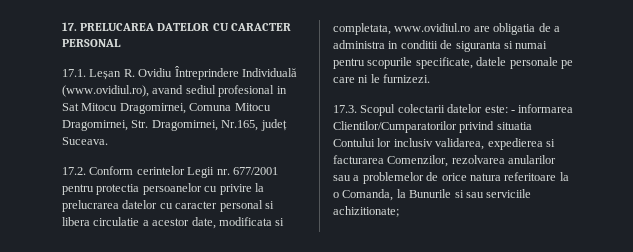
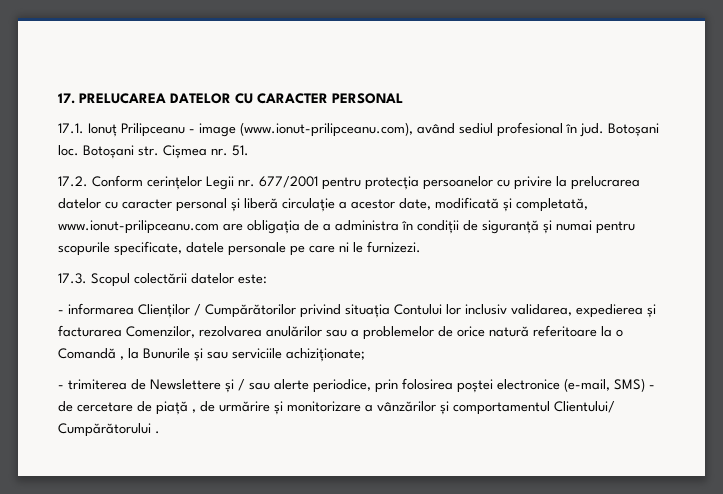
- 17.1. Leșan R. Ovidiu Întreprindere Individuală (www.ovidiul.ro), avand sediul profesional in Sat Mitocu Dragomirnei, Comuna Mitocu Dragomirnei, Str. Dragomirnei, Nr.165, județ Suceava.
+ 17.1. Ionuț Prilipceanu - image (www.ionut-prilipceanu.com), având sediul profesional în jud. Botoșani loc. Botoșani str. Cișmea nr. 51.
- 17.2. Conform cerintelor Legii nr. 677/2001 pentru protectia persoanelor cu privire la prelucrarea datelor cu caracter personal si libera circulatie a acestor date, modificata si completata, www.ovidiul.ro are obligatia de a administra in conditii de siguranta si numai pentru scopurile specificate, datele personale pe care ni le furnizezi.
+ 17.2. Conform cerințelor Legii nr. 677/2001 pentru protecția persoanelor cu privire la prelucrarea datelor cu caracter personal și liberă circulație a acestor date, modificată și completată, www.ionut-prilipceanu.com are obligația de a administra în condiții de siguranță și numai pentru scopurile specificate, datele personale pe care ni le furnizezi.
- 17.3. Scopul colectarii datelor este: - informarea Clientilor/Cumparatorilor privind situatia Contului lor inclusiv validarea, expedierea si facturarea Comenzilor, rezolvarea anularilor sau a problemelor de orice natura referitoare la o Comanda, la Bunurile si sau serviciile achizitionate;
+ 17.3. Scopul colectării datelor este:
+ - informarea Clienților / Cumpărătorilor privind situația Contului lor inclusiv validarea, expedierea și facturarea Comenzilor, rezolvarea anulărilor sau a problemelor de orice natură referitoare la o Comandă , la Bunurile și sau serviciile achiziționate;
+ - trimiterea de Newslettere și / sau alerte periodice, prin folosirea poștei electronice (e-mail, SMS) - de cercetare de piață , de urmărire și monitorizare a vânzărilor și comportamentul Clientului/ Cumpărătorului .

